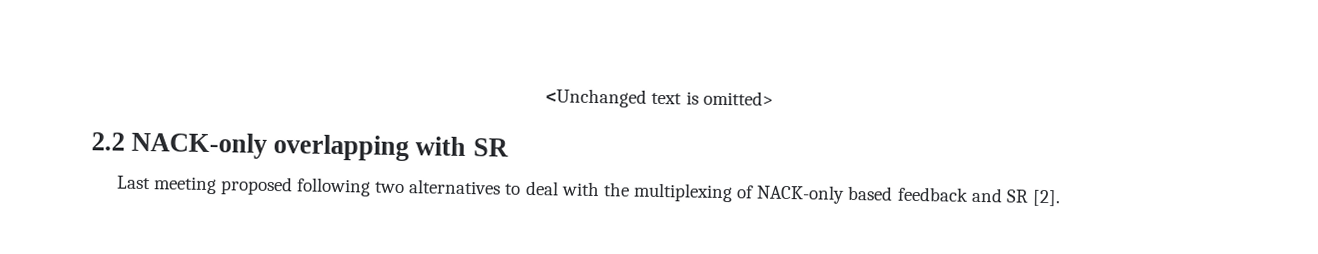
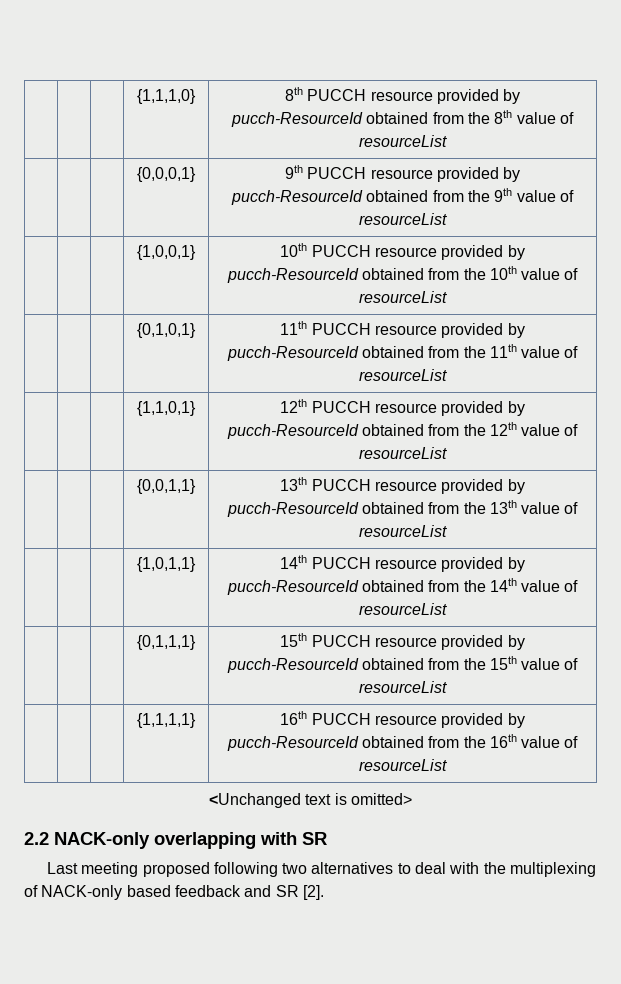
+ | | | {1,1,1,0} | 8th PUCCH resource provided by pucch-ResourceId obtained from the 8th value of resourceList
+ | | | {0,0,0,1} | 9th PUCCH resource provided by pucch-ResourceId obtained from the 9th value of resourceList
+ | | | {1,0,0,1} | 10th PUCCH resource provided by pucch-ResourceId obtained from the 10th value of resourceList
+ | | | {0,1,0,1} | 11th PUCCH resource provided by pucch-ResourceId obtained from the 11th value of resourceList
+ | | | {1,1,0,1} | 12th PUCCH resource provided by pucch-ResourceId obtained from the 12th value of resourceList
+ | | | {0,0,1,1} | 13th PUCCH resource provided by pucch-ResourceId obtained from the 13th value of resourceList
+ | | | {1,0,1,1} | 14th PUCCH resource provided by pucch-ResourceId obtained from the 14th value of resourceList
+ | | | {0,1,1,1} | 15th PUCCH resource provided by pucch-ResourceId obtained from the 15th value of resourceList
+ | | | {1,1,1,1} | 16th PUCCH resource provided by pucch-ResourceId obtained from the 16th value of resourceList

